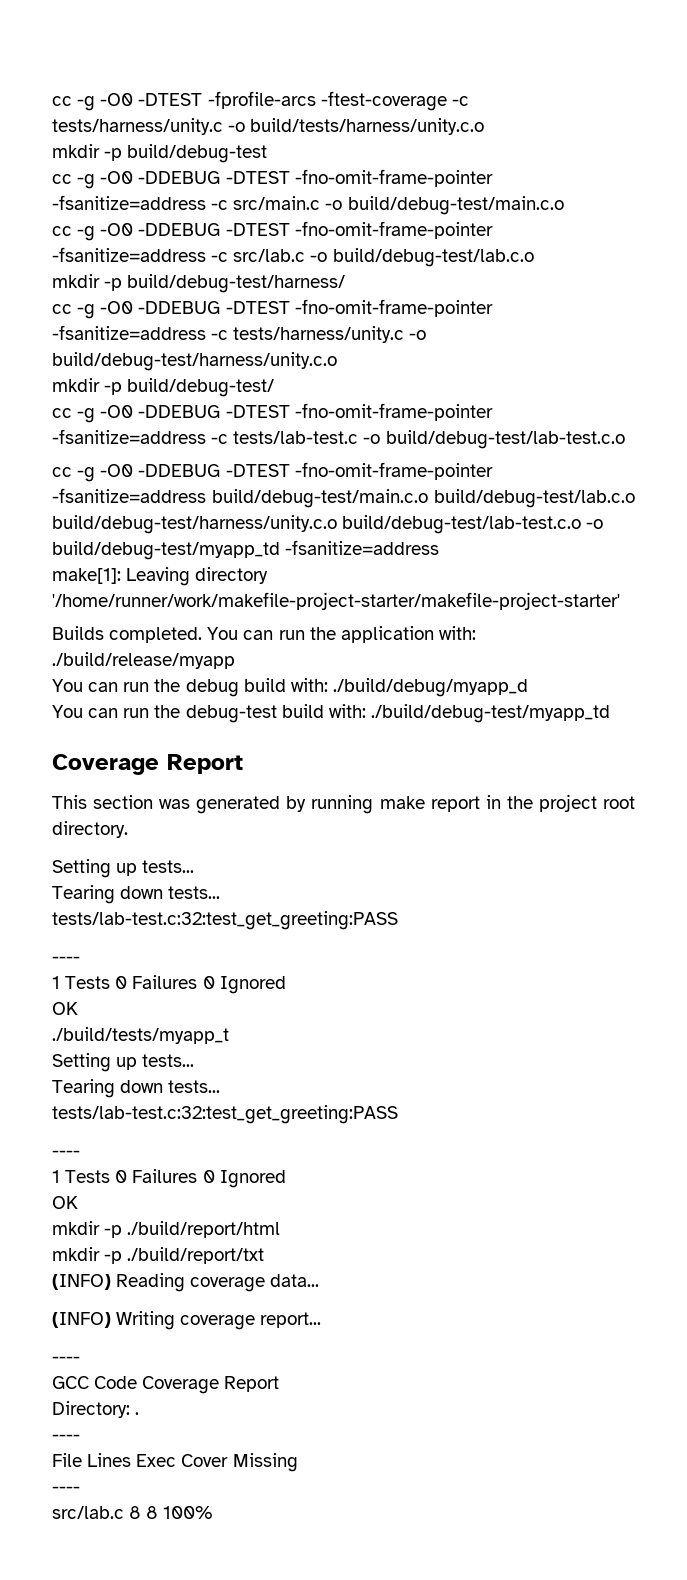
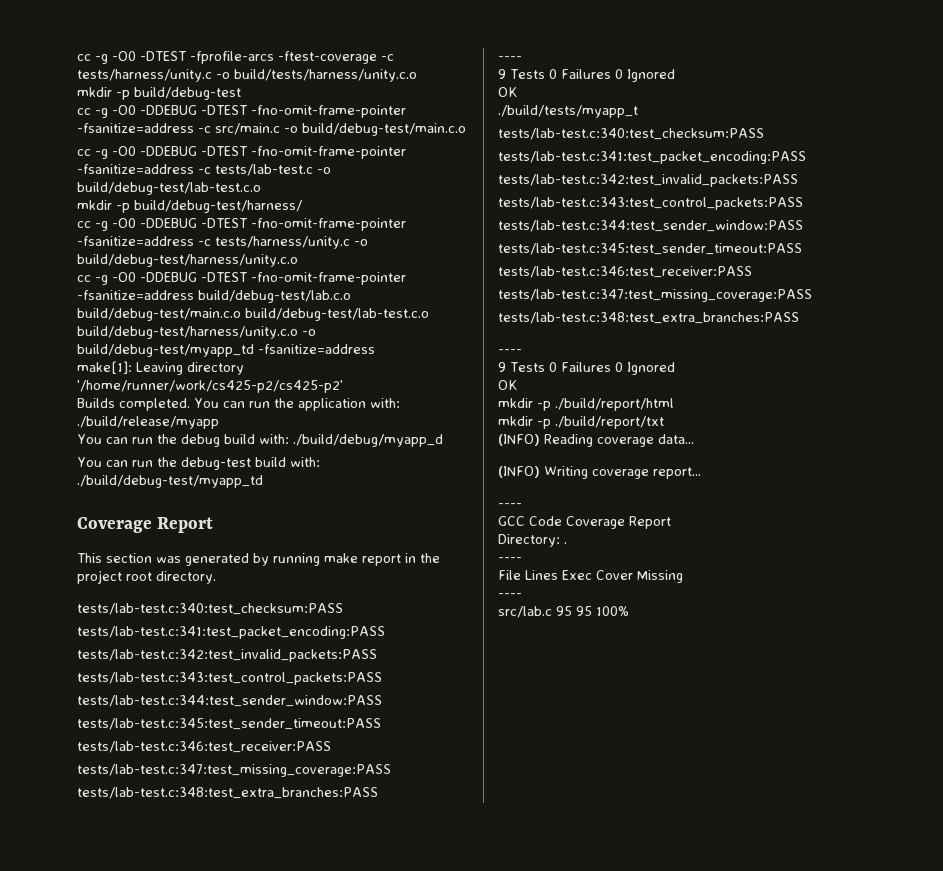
- cc -g -O0 -DDEBUG -DTEST -fno-omit-frame-pointer -fsanitize=address -c src/lab.c -o build/debug-test/lab.c.o
+ cc -g -O0 -DDEBUG -DTEST -fno-omit-frame-pointer -fsanitize=address -c tests/lab-test.c -o build/debug-test/lab-test.c.o
- mkdir -p build/debug-test/
- cc -g -O0 -DDEBUG -DTEST -fno-omit-frame-pointer -fsanitize=address -c tests/lab-test.c -o build/debug-test/lab-test.c.o
- cc -g -O0 -DDEBUG -DTEST -fno-omit-frame-pointer -fsanitize=address build/debug-test/main.c.o build/debug-test/lab.c.o build/debug-test/harness/unity.c.o build/debug-test/lab-test.c.o -o build/debug-test/myapp_td -fsanitize=address
+ cc -g -O0 -DDEBUG -DTEST -fno-omit-frame-pointer -fsanitize=address build/debug-test/lab.c.o build/debug-test/main.c.o build/debug-test/lab-test.c.o build/debug-test/harness/unity.c.o -o build/debug-test/myapp_td -fsanitize=address
- make[1]: Leaving directory '/home/runner/work/makefile-project-starter/makefile-project-starter'
+ make[1]: Leaving directory '/home/runner/work/cs425-p2/cs425-p2'
  This section was generated by running make report in the project root directory.
- Setting up tests...
- Tearing down tests...
- tests/lab-test.c:32:test_get_greeting:PASS
+ tests/lab-test.c:340:test_checksum:PASS
+ tests/lab-test.c:341:test_packet_encoding:PASS
+ tests/lab-test.c:342:test_invalid_packets:PASS
+ tests/lab-test.c:343:test_control_packets:PASS
+ tests/lab-test.c:344:test_sender_window:PASS
+ tests/lab-test.c:345:test_sender_timeout:PASS
+ tests/lab-test.c:346:test_receiver:PASS
+ tests/lab-test.c:347:test_missing_coverage:PASS
+ tests/lab-test.c:348:test_extra_branches:PASS
  ----
- 1 Tests 0 Failures 0 Ignored
+ 9 Tests 0 Failures 0 Ignored
  ./build/tests/myapp_t
- Setting up tests...
- Tearing down tests...
- tests/lab-test.c:32:test_get_greeting:PASS
+ tests/lab-test.c:340:test_checksum:PASS
+ tests/lab-test.c:341:test_packet_encoding:PASS
+ tests/lab-test.c:342:test_invalid_packets:PASS
+ tests/lab-test.c:343:test_control_packets:PASS
+ tests/lab-test.c:344:test_sender_window:PASS
+ tests/lab-test.c:345:test_sender_timeout:PASS
+ tests/lab-test.c:346:test_receiver:PASS
+ tests/lab-test.c:347:test_missing_coverage:PASS
+ tests/lab-test.c:348:test_extra_branches:PASS
  ----
- 1 Tests 0 Failures 0 Ignored
+ 9 Tests 0 Failures 0 Ignored
- src/lab.c 8 8 100%
+ src/lab.c 95 95 100%

